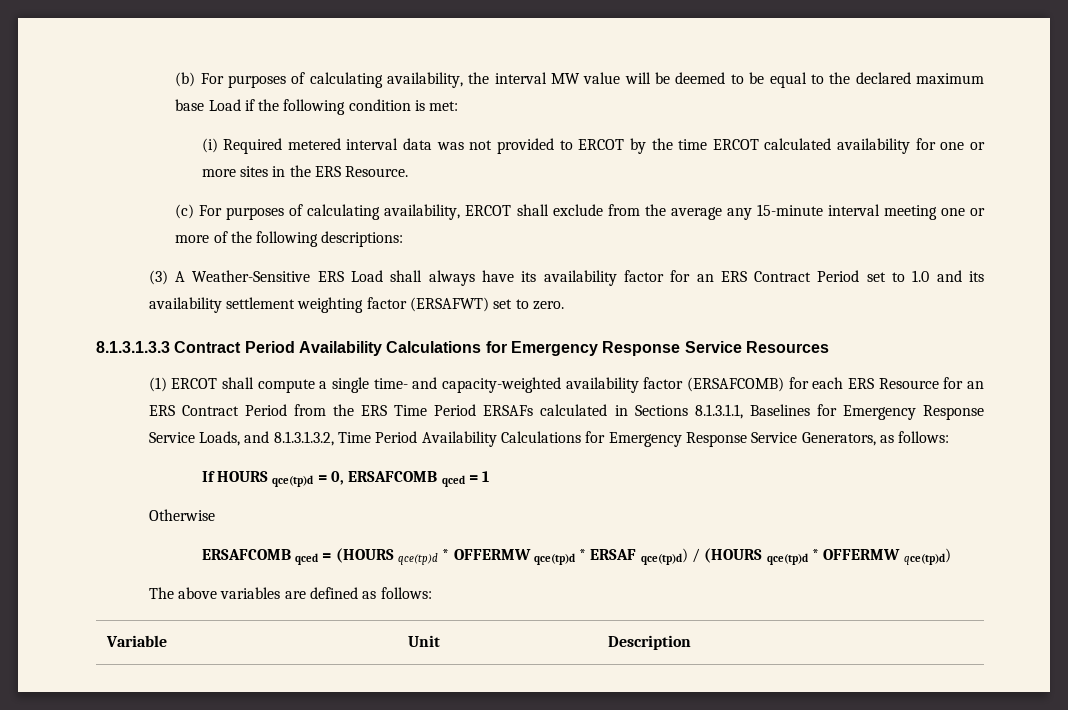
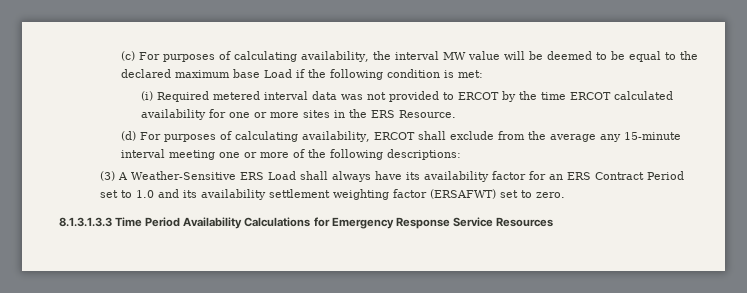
- (b) For purposes of calculating availability, the interval MW value will be deemed to be equal to the declared maximum base Load if the following condition is met:
+ (c) For purposes of calculating availability, the interval MW value will be deemed to be equal to the declared maximum base Load if the following condition is met:
- (c) For purposes of calculating availability, ERCOT shall exclude from the average any 15-minute interval meeting one or more of the following descriptions:
+ (d) For purposes of calculating availability, ERCOT shall exclude from the average any 15-minute interval meeting one or more of the following descriptions:
- 8.1.3.1.3.3 Contract Period Availability Calculations for Emergency Response Service Resources
+ 8.1.3.1.3.3 Time Period Availability Calculations for Emergency Response Service Resources
- (1) ERCOT shall compute a single time- and capacity-weighted availability factor (ERSAFCOMB) for each ERS Resource for an ERS Contract Period from the ERS Time Period ERSAFs calculated in Sections 8.1.3.1.1, Baselines for Emergency Response Service Loads, and 8.1.3.1.3.2, Time Period Availability Calculations for Emergency Response Service Generators, as follows:
- If HOURS qce(tp)d = 0, ERSAFCOMB qced = 1
- Otherwise
- ERSAFCOMB qced = (HOURS qce(tp)d * OFFERMW qce(tp)d * ERSAF qce(tp)d) / (HOURS qce(tp)d * OFFERMW qce(tp)d)
- The above variables are defined as follows:
- Variable | Unit | Description

